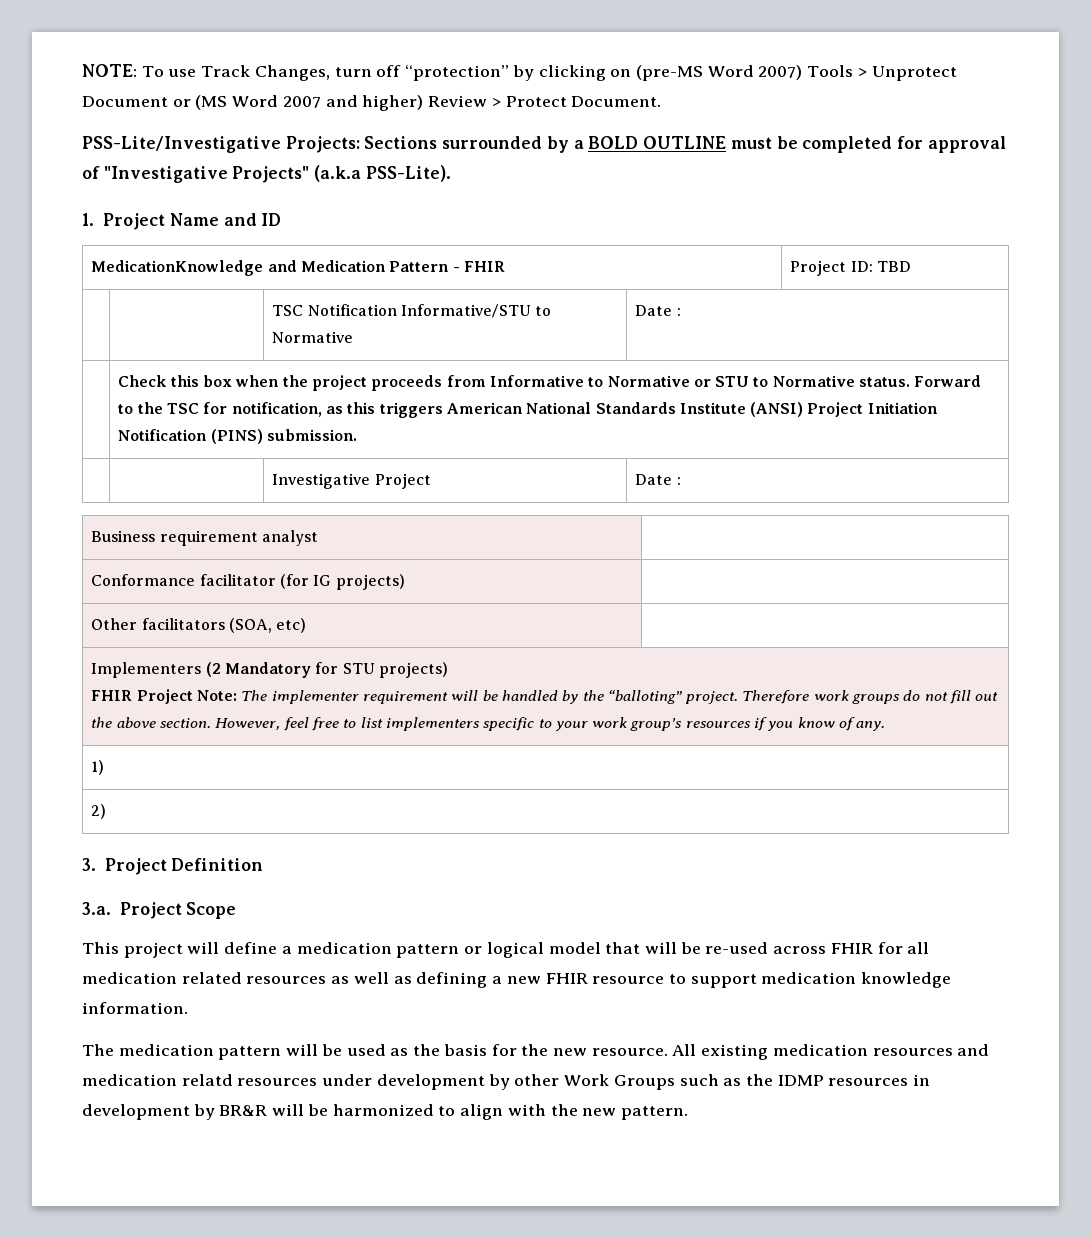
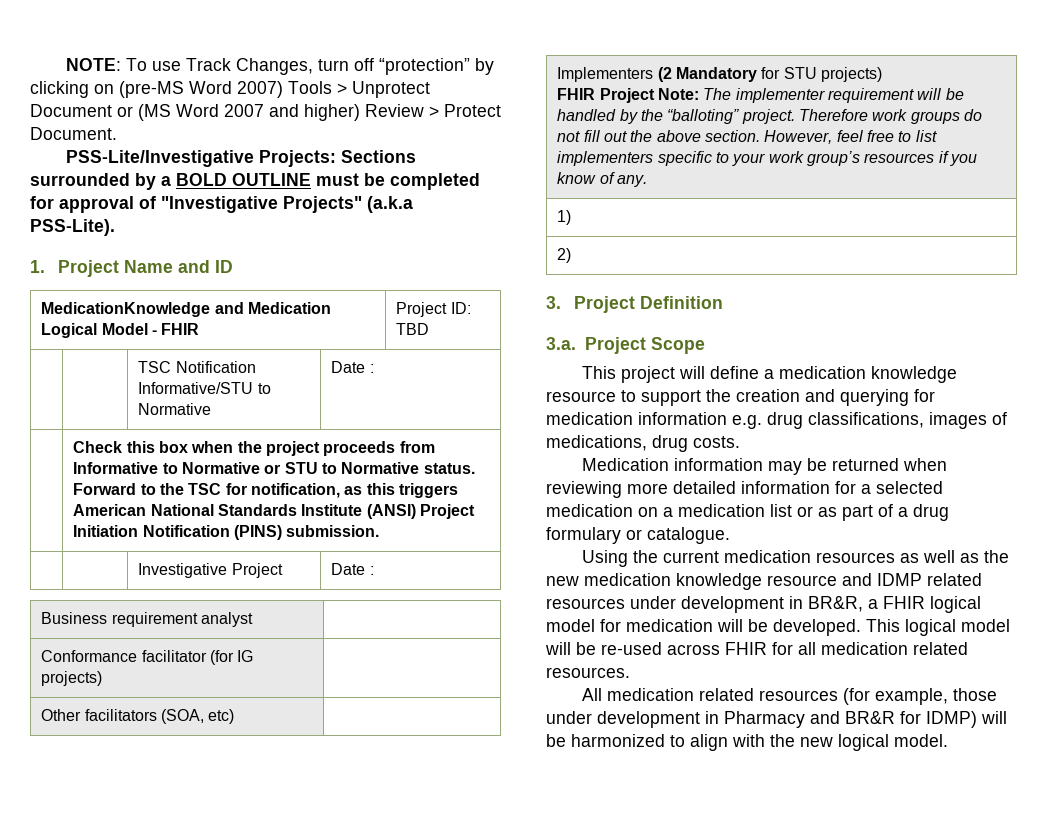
- MedicationKnowledge and Medication Pattern - FHIR | Project ID: TBD
+ MedicationKnowledge and Medication Logical Model - FHIR | Project ID: TBD
- This project will define a medication pattern or logical model that will be re-used across FHIR for all medication related resources as well as defining a new FHIR resource to support medication knowledge information.
- The medication pattern will be used as the basis for the new resource. All existing medication resources and medication relatd resources under development by other Work Groups such as the IDMP resources in development by BR&R will be harmonized to align with the new pattern.
+ This project will define a medication knowledge resource to support the creation and querying for medication information e.g. drug classifications, images of medications, drug costs.
+ Medication information may be returned when reviewing more detailed information for a selected medication on a medication list or as part of a drug formulary or catalogue.
+ Using the current medication resources as well as the new medication knowledge resource and IDMP related resources under development in BR&R, a FHIR logical model for medication will be developed. This logical model will be re-used across FHIR for all medication related resources.
+ All medication related resources (for example, those under development in Pharmacy and BR&R for IDMP) will be harmonized to align with the new logical model.

